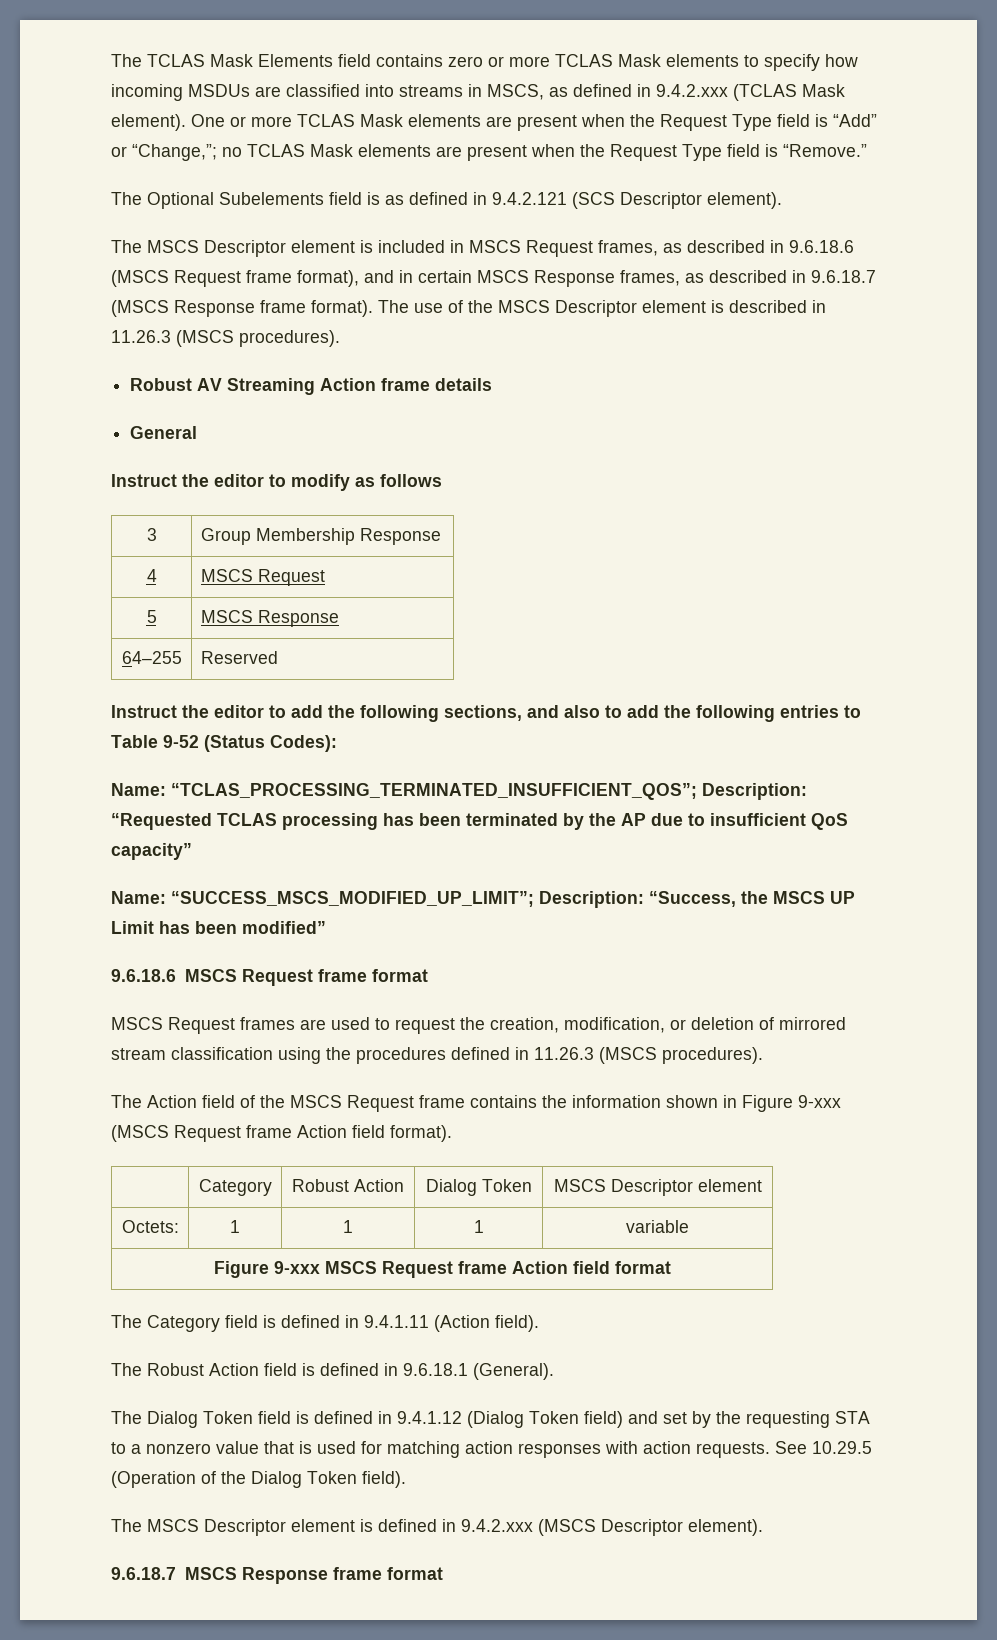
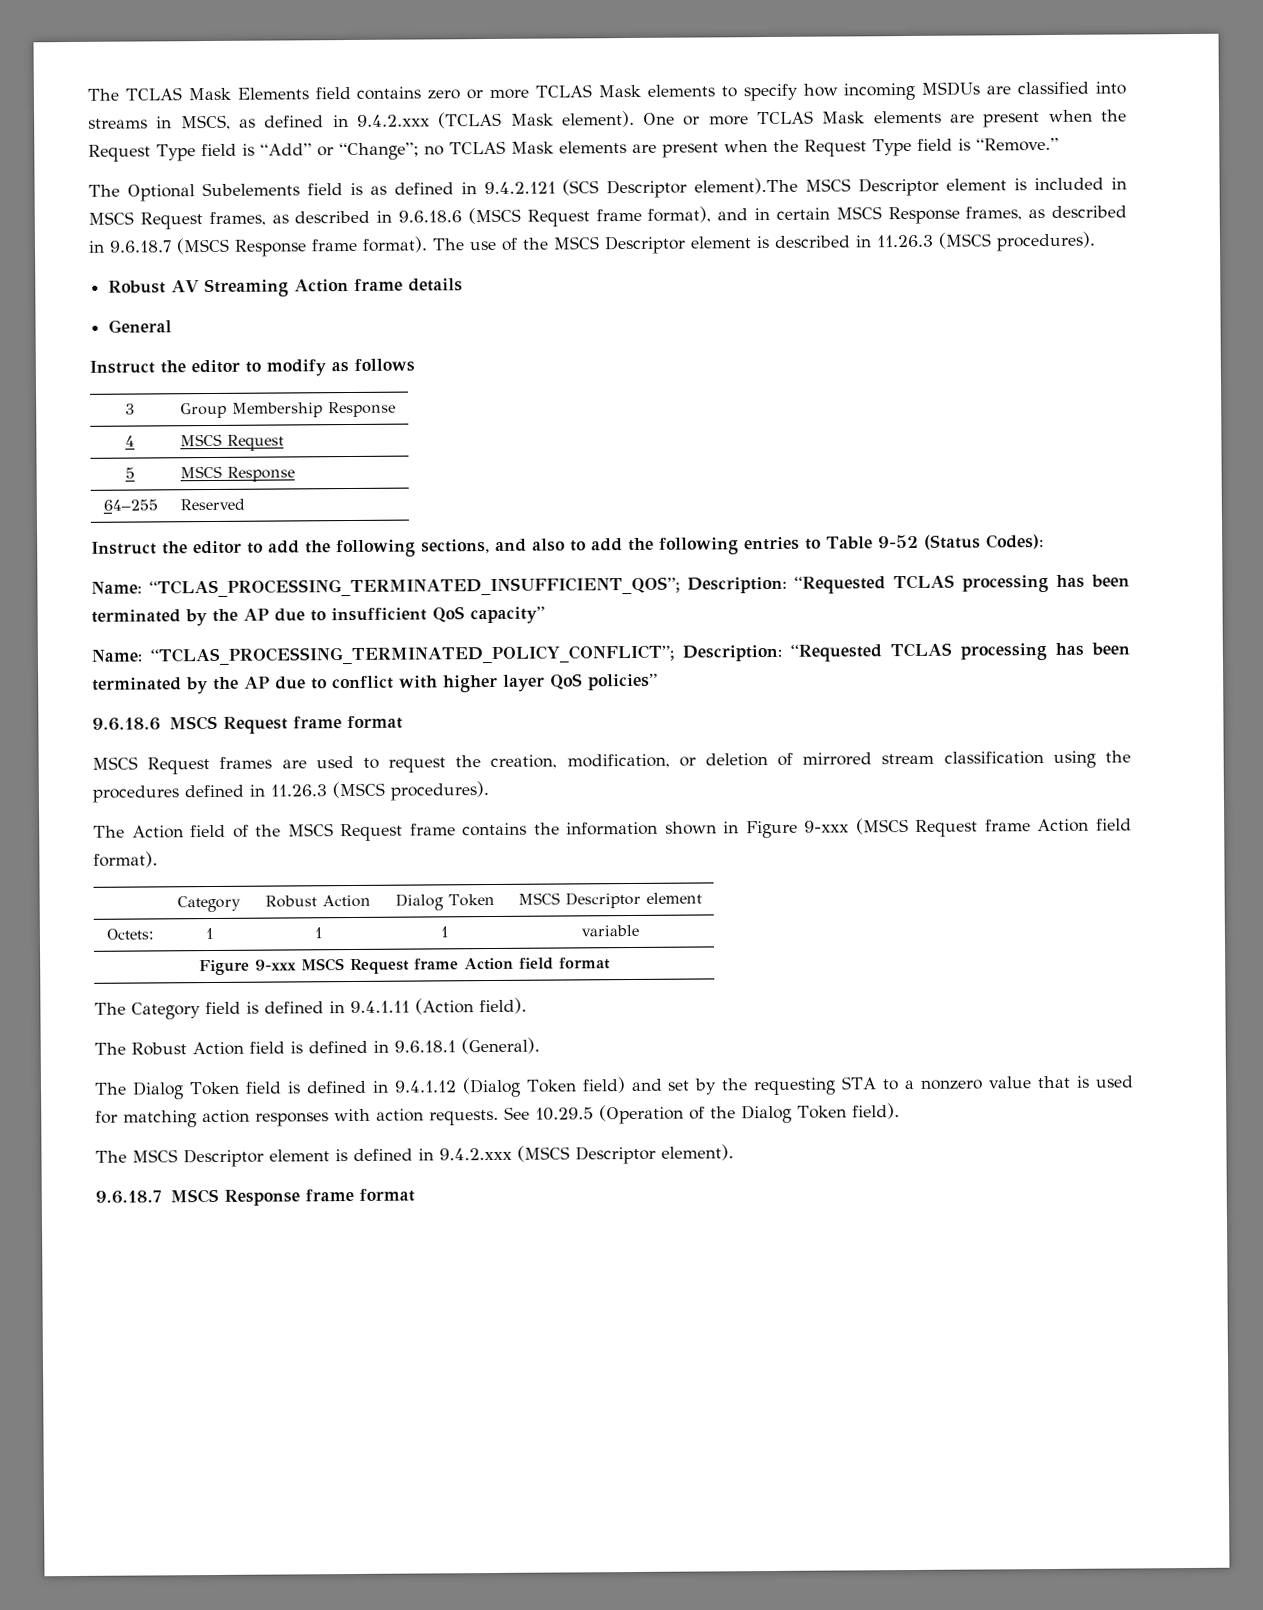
- One or more TCLAS Mask elements are present when the Request Type field is “Add” or “Change,”; no TCLAS Mask elements are present when the Request Type field is “Remove.”
+ One or more TCLAS Mask elements are present when the Request Type field is “Add” or “Change”; no TCLAS Mask elements are present when the Request Type field is “Remove.”
- The Optional Subelements field is as defined in 9.4.2.121 (SCS Descriptor element).
- The MSCS Descriptor element is included in MSCS Request frames, as described in 9.6.18.6 (MSCS Request frame format), and in certain MSCS Response frames, as described in 9.6.18.7 (MSCS Response frame format).
+ The Optional Subelements field is as defined in 9.4.2.121 (SCS Descriptor element).The MSCS Descriptor element is included in MSCS Request frames, as described in 9.6.18.6 (MSCS Request frame format), and in certain MSCS Response frames, as described in 9.6.18.7 (MSCS Response frame format).
- Name: “SUCCESS_MSCS_MODIFIED_UP_LIMIT”; Description: “Success, the MSCS UP Limit has been modified”
+ Name: “TCLAS_PROCESSING_TERMINATED_POLICY_CONFLICT”; Description: “Requested TCLAS processing has been terminated by the AP due to conflict with higher layer QoS policies”

